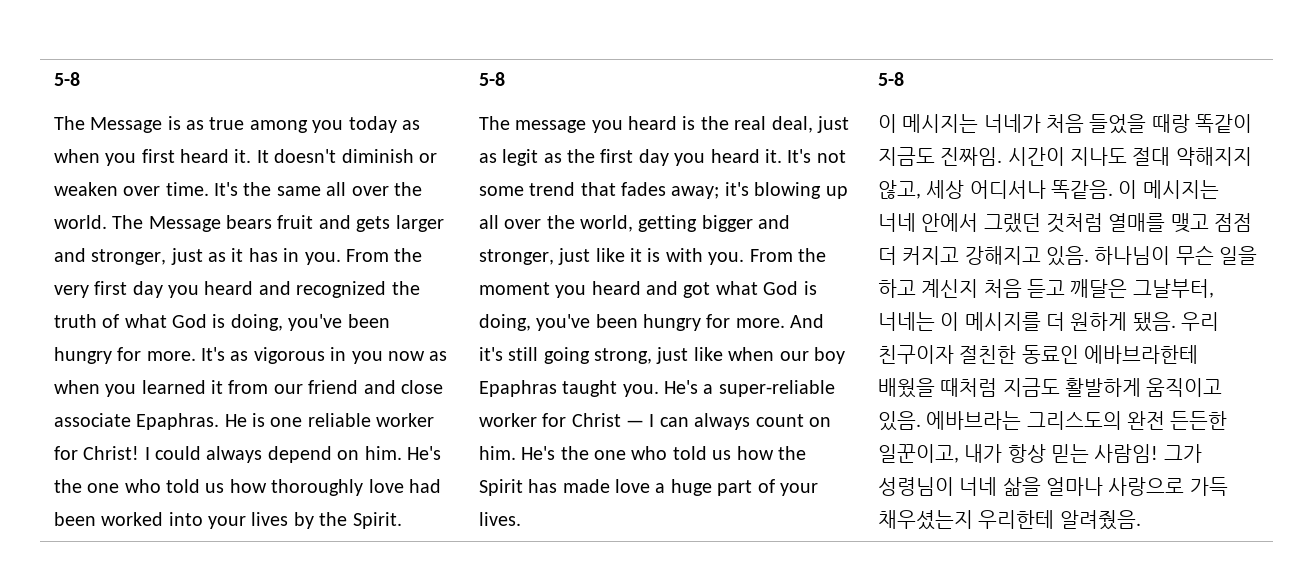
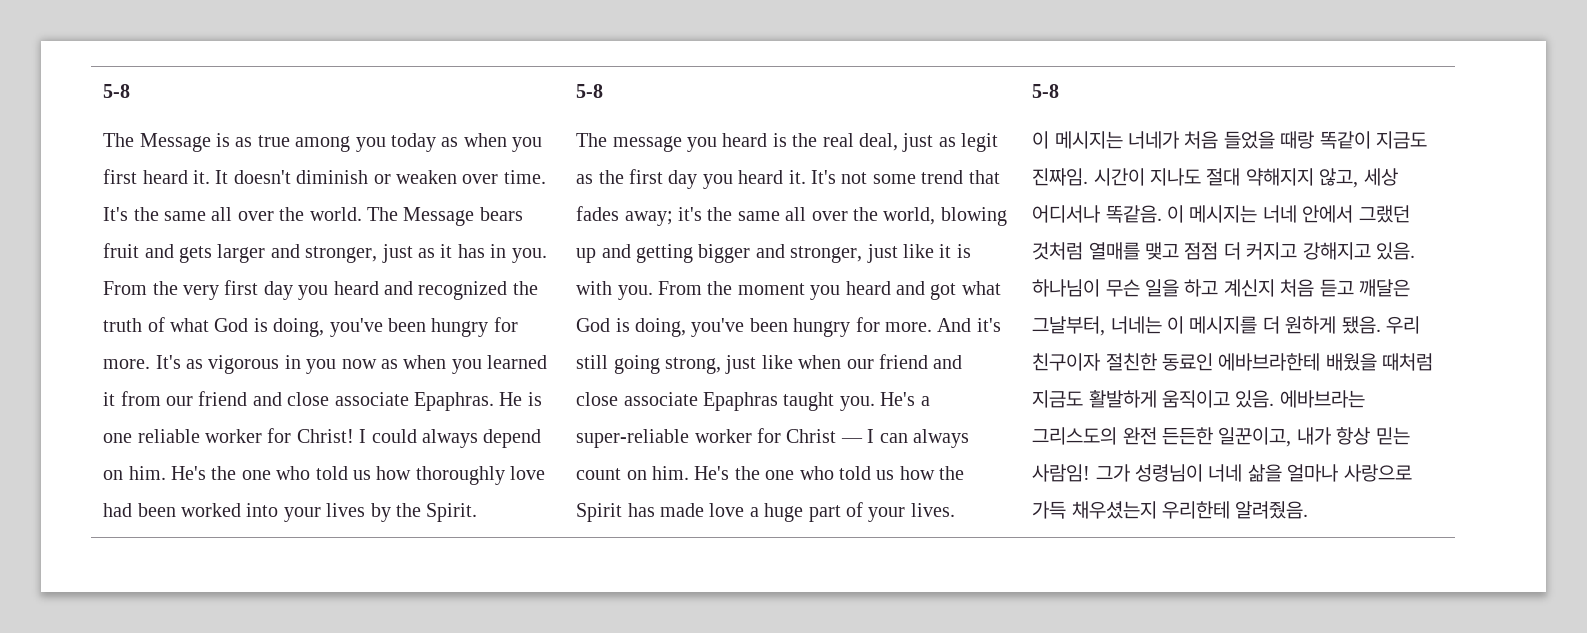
- It's not some trend that fades away; it's blowing up all over the world, getting bigger and stronger, just like it is with you.
+ It's not some trend that fades away; it's the same all over the world, blowing up and getting bigger and stronger, just like it is with you.
- And it's still going strong, just like when our boy Epaphras taught you.
+ And it's still going strong, just like when our friend and close associate Epaphras taught you.

